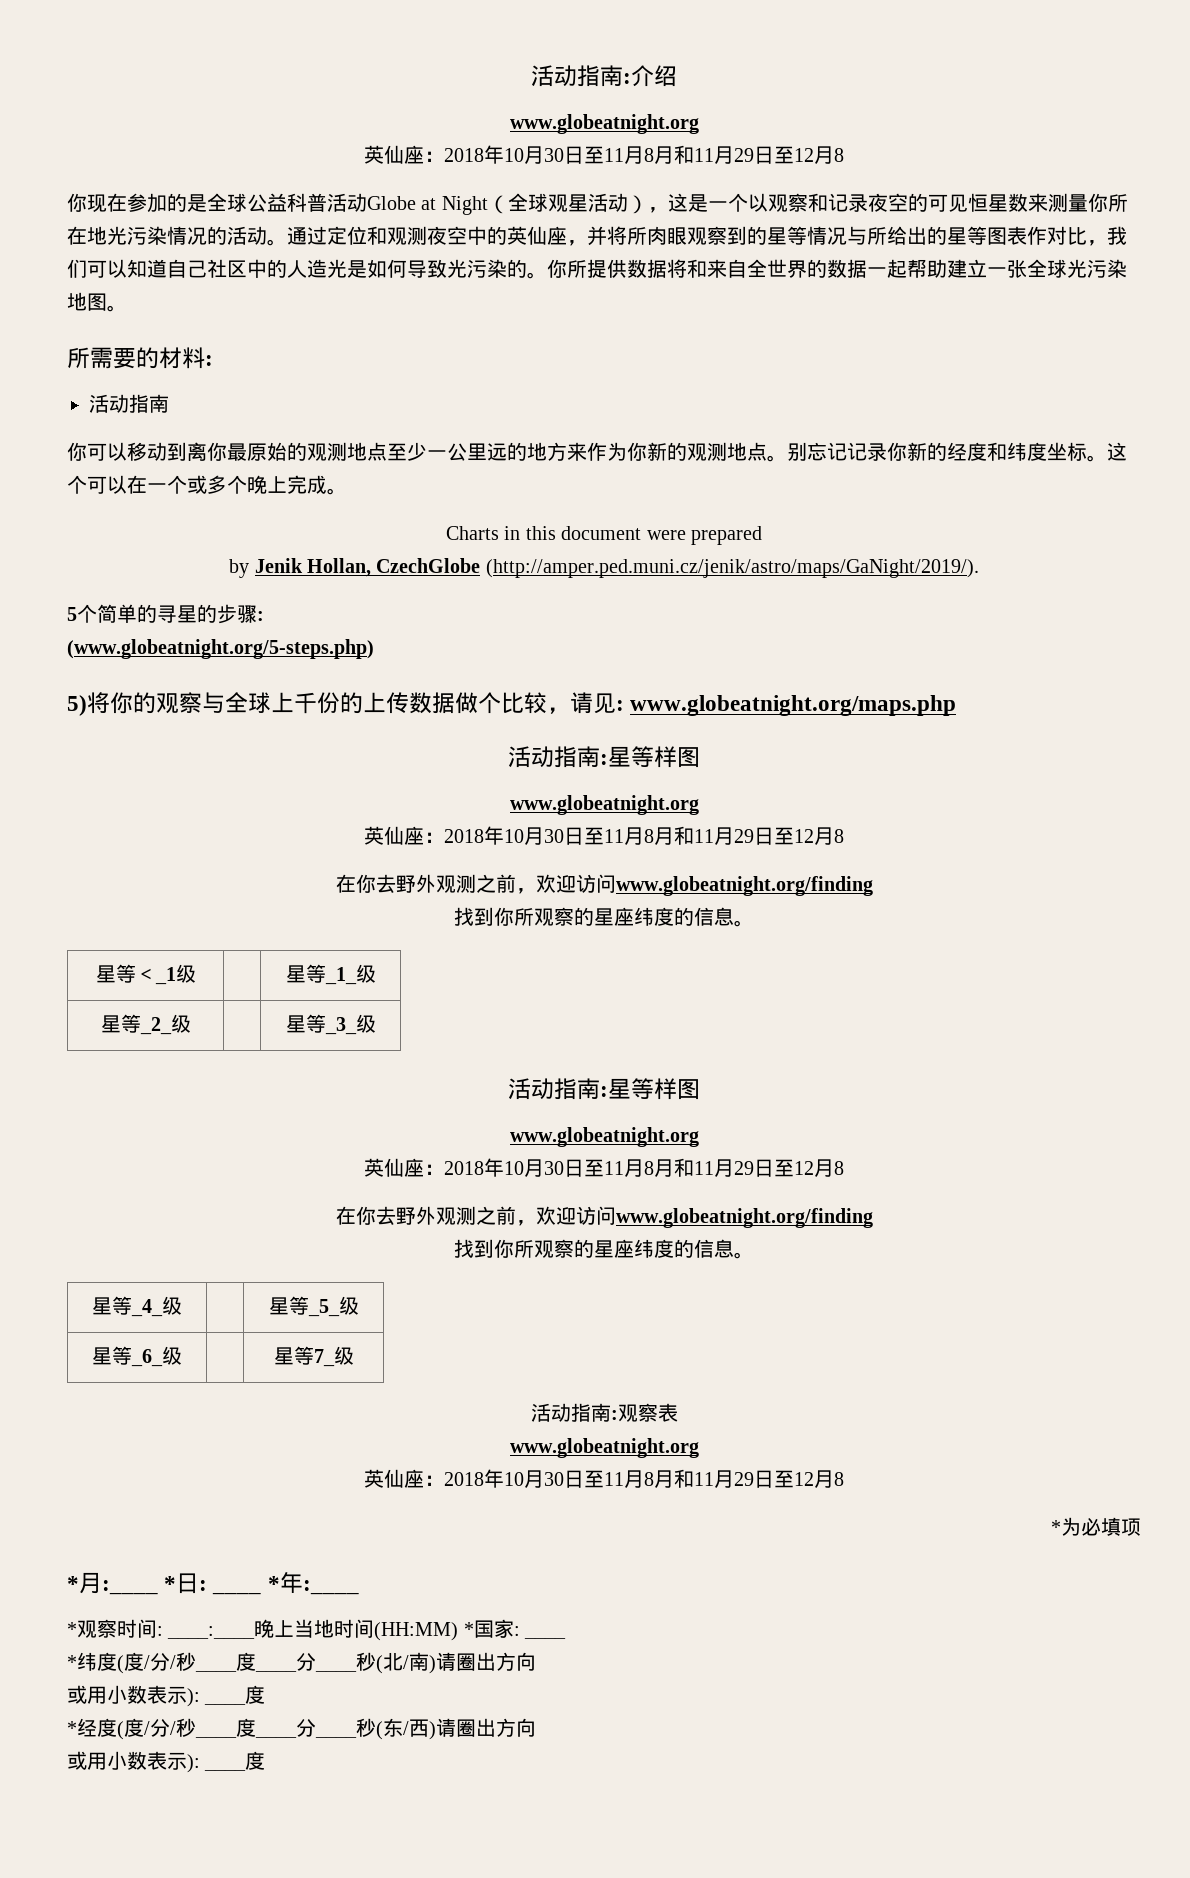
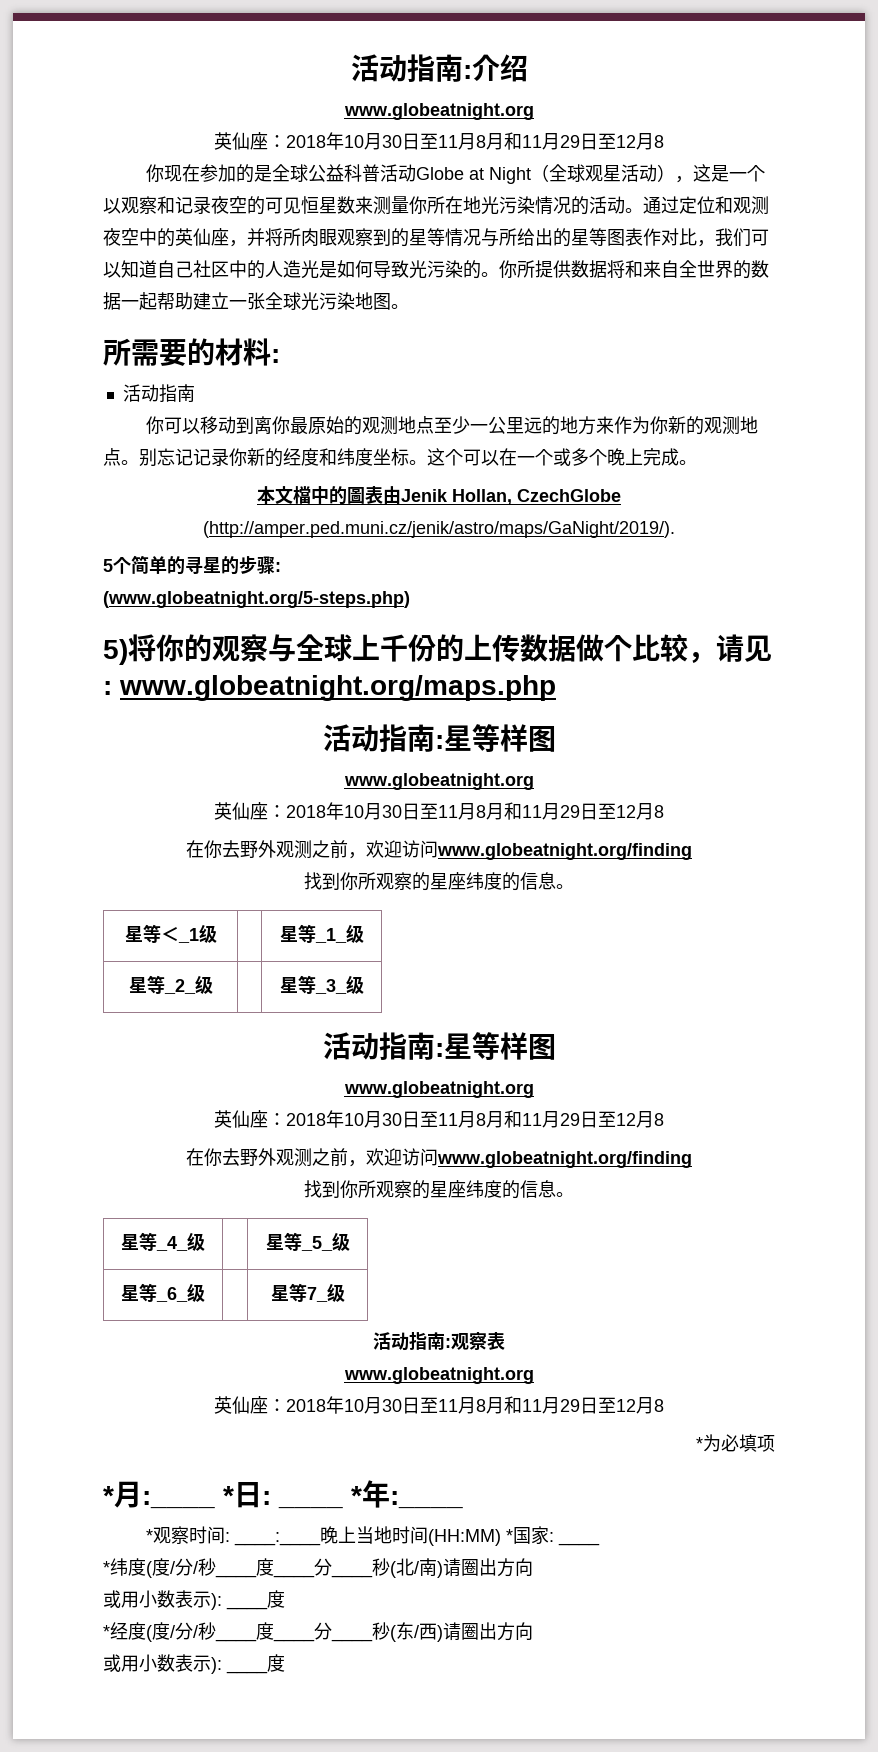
- Charts in this document were prepared
- by Jenik Hollan, CzechGlobe (http://amper.ped.muni.cz/jenik/astro/maps/GaNight/2019/).
+ 本文檔中的圖表由Jenik Hollan, CzechGlobe (http://amper.ped.muni.cz/jenik/astro/maps/GaNight/2019/).

